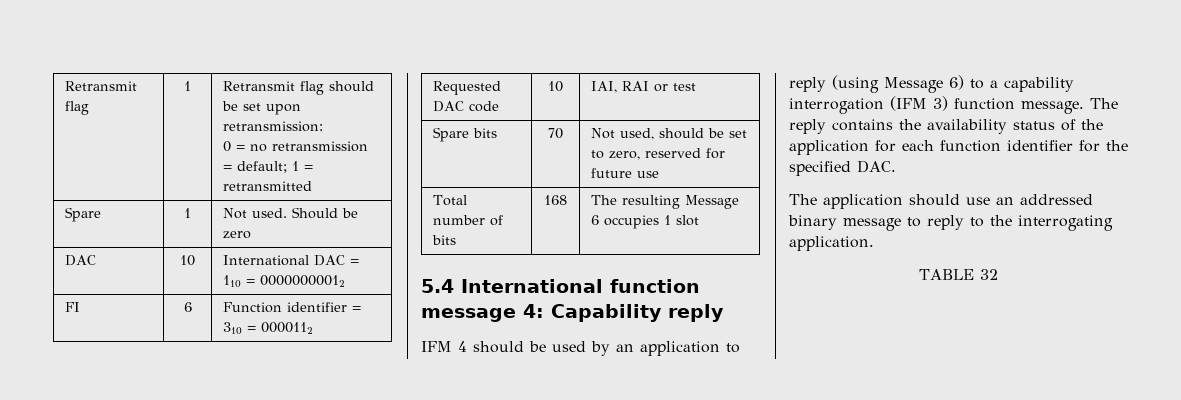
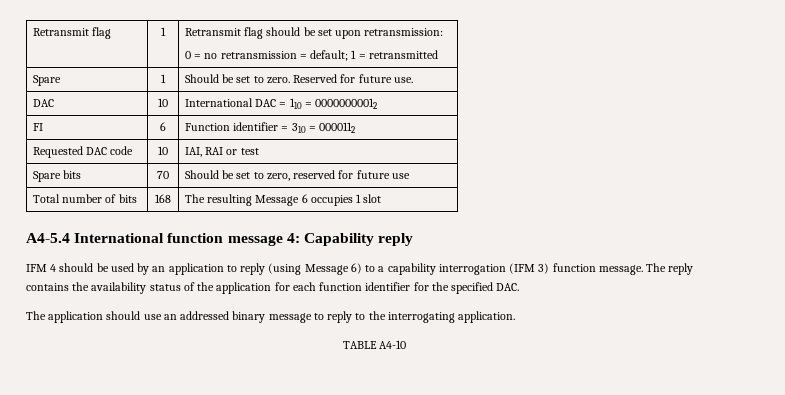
- Spare | 1 | Not used. Should be zero
+ Spare | 1 | Should be set to zero. Reserved for future use.
- Spare bits | 70 | Not used, should be set to zero, reserved for future use
+ Spare bits | 70 | Should be set to zero, reserved for future use
- 5.4 International function message 4: Capability reply
+ A4-5.4 International function message 4: Capability reply
- TABLE 32
+ TABLE A4-10

